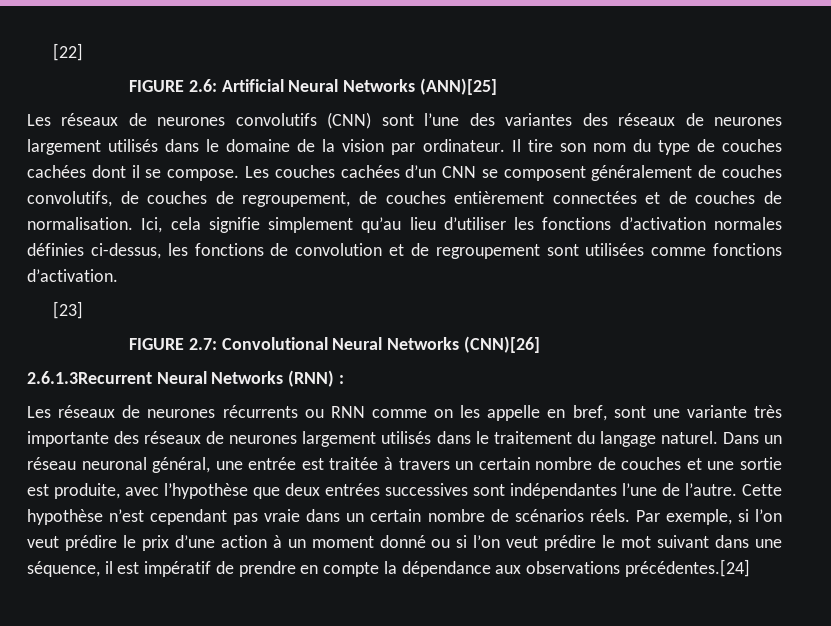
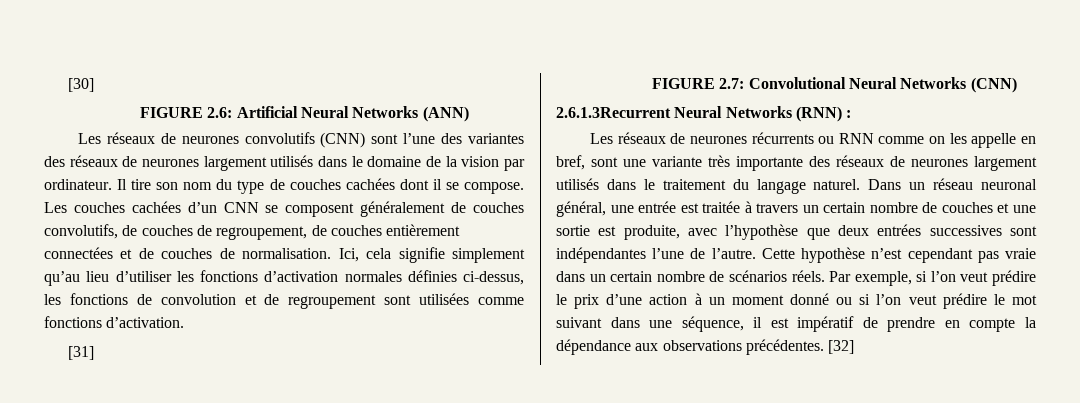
- [22]
+ [30]
- FIGURE 2.6: Artificial Neural Networks (ANN)[25]
+ FIGURE 2.6: Artificial Neural Networks (ANN)
- [23]
+ [31]
- FIGURE 2.7: Convolutional Neural Networks (CNN)[26]
+ FIGURE 2.7: Convolutional Neural Networks (CNN)
- Par exemple, si l’on veut prédire le prix d’une action à un moment donné ou si l’on veut prédire le mot suivant dans une séquence, il est impératif de prendre en compte la dépendance aux observations précédentes.[24]
+ Par exemple, si l’on veut prédire le prix d’une action à un moment donné ou si l’on veut prédire le mot suivant dans une séquence, il est impératif de prendre en compte la dépendance aux observations précédentes. [32]

